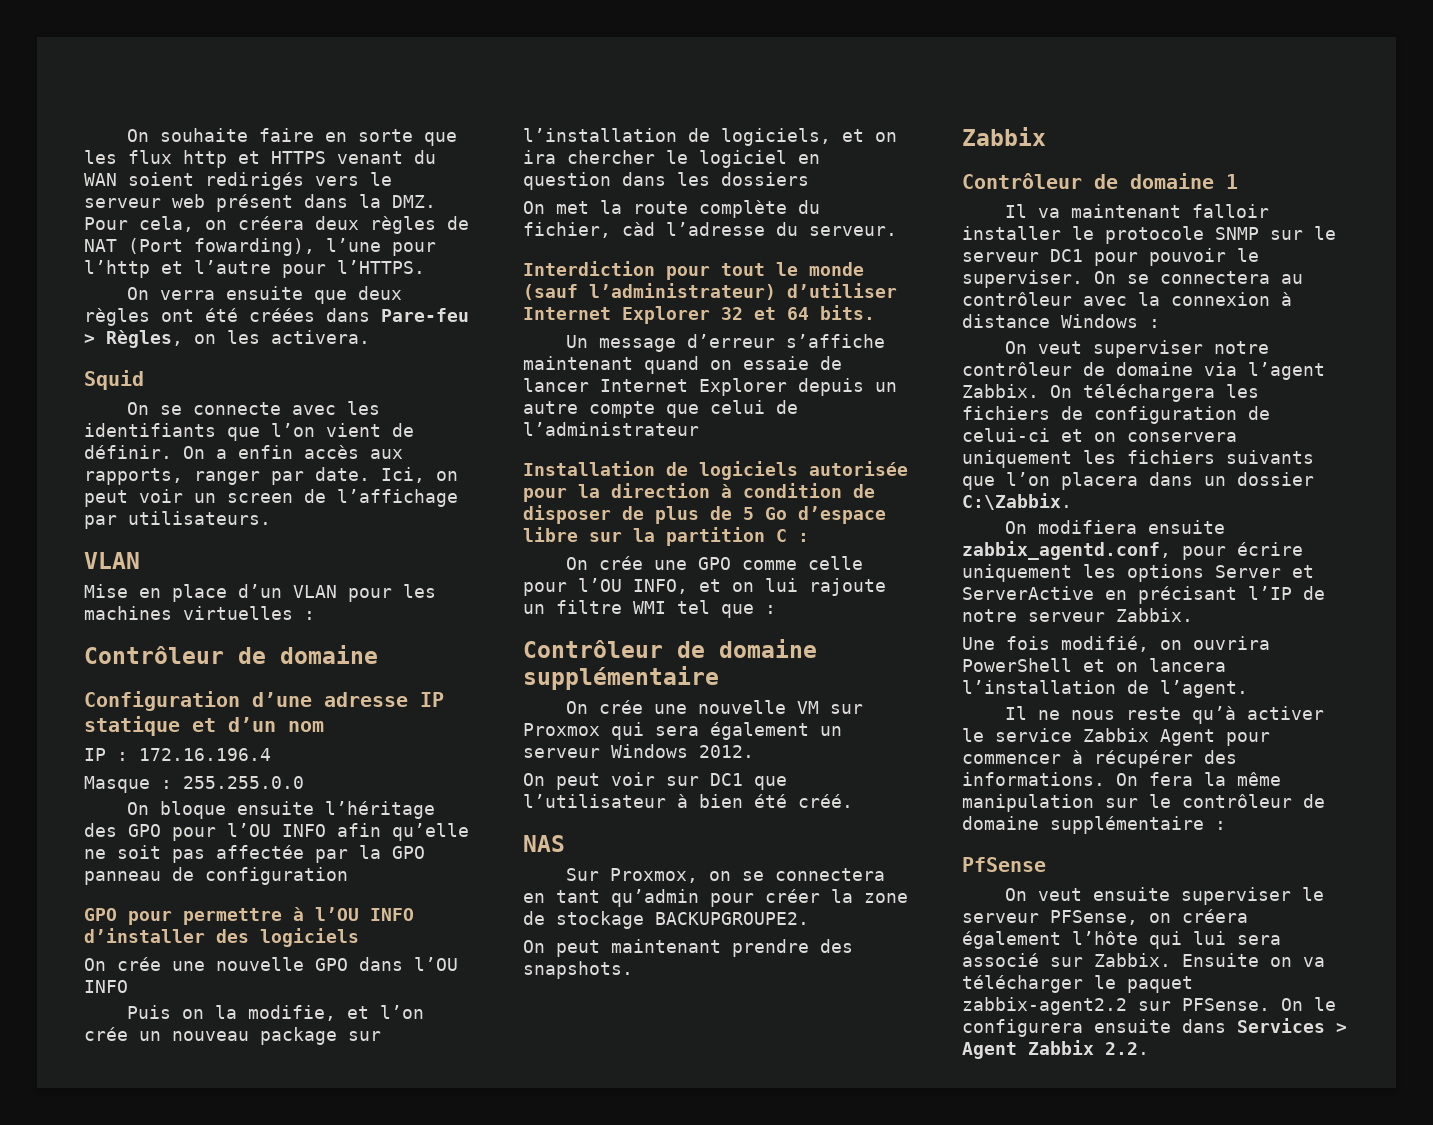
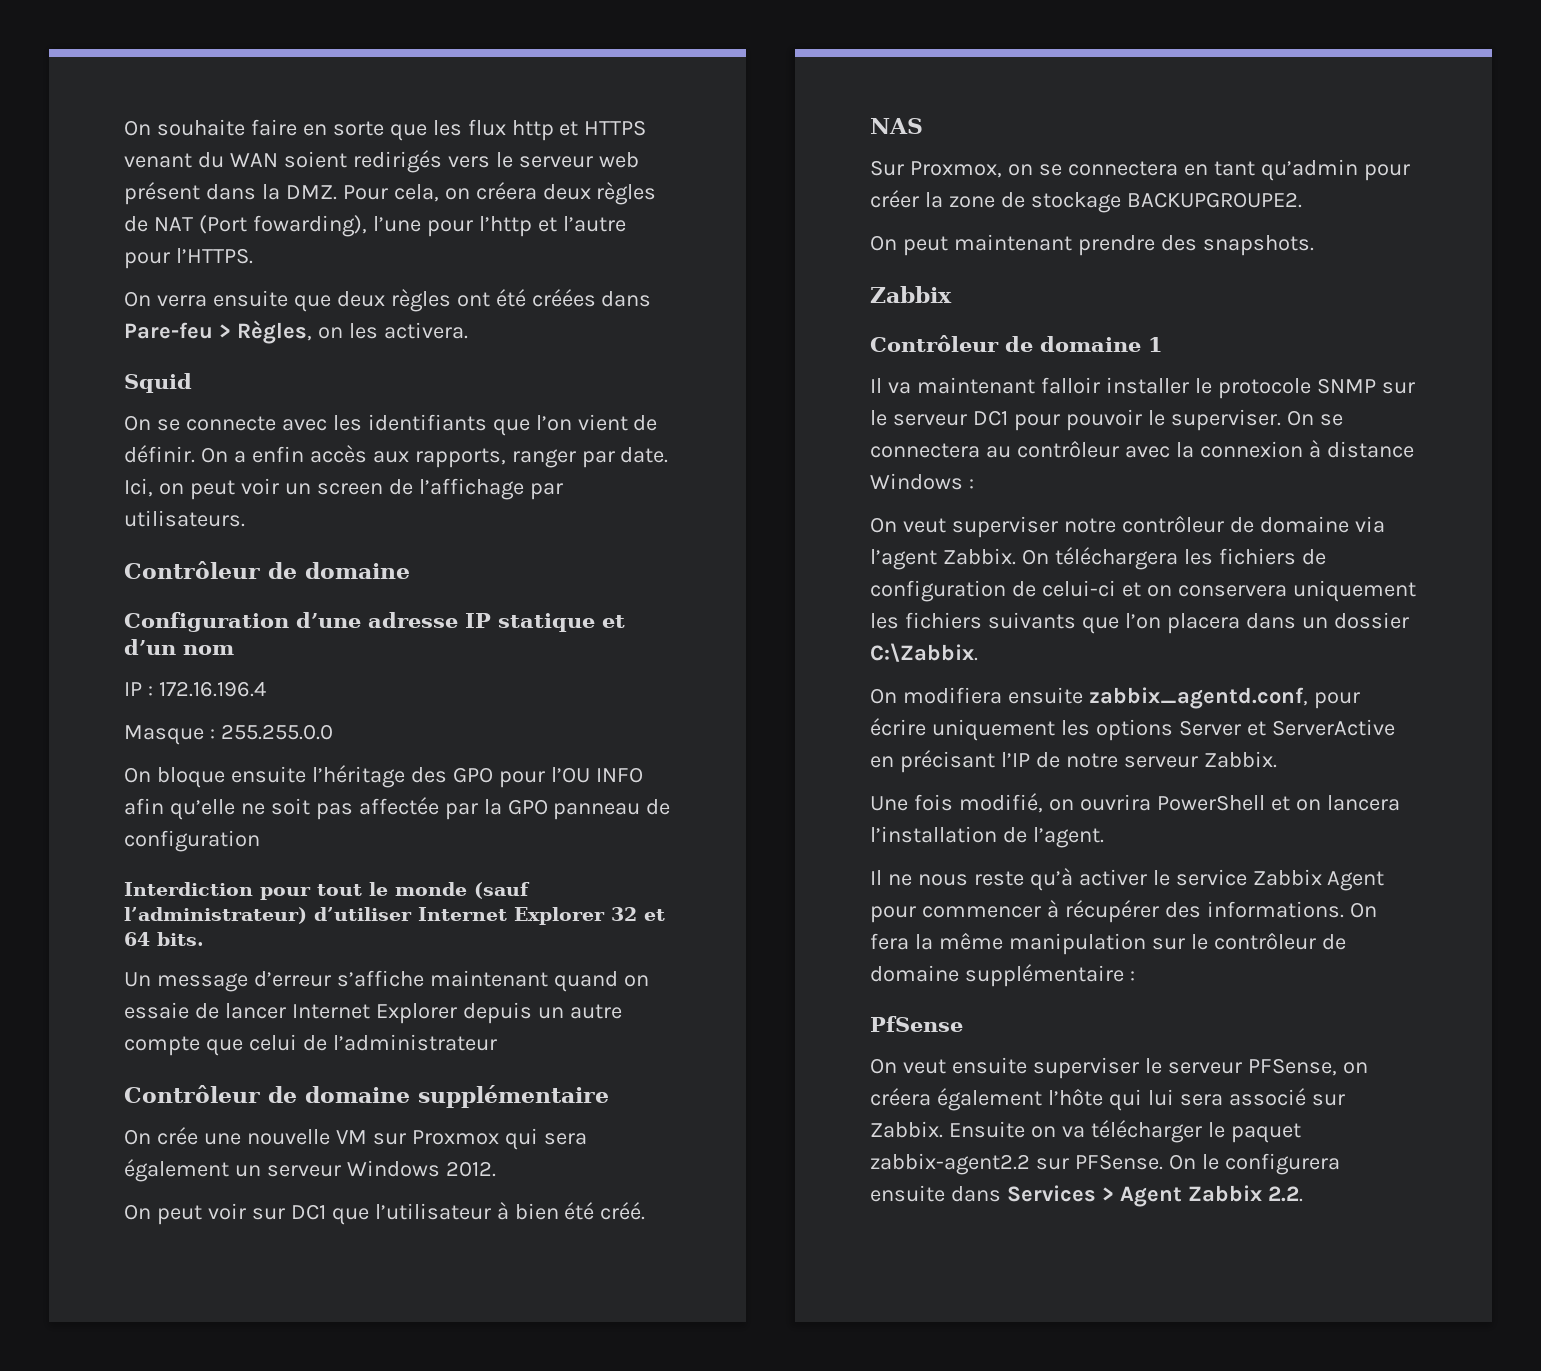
  Ici, on peut voir un screen de l’affichage par utilisateurs.
- VLAN
- Mise en place d’un VLAN pour les machines virtuelles :
- GPO pour permettre à l’OU INFO d’installer des logiciels
- On crée une nouvelle GPO dans l’OU INFO
- Puis on la modifie, et l’on crée un nouveau package sur l’installation de logiciels, et on ira chercher le logiciel en question dans les dossiers
- On met la route complète du fichier, càd l’adresse du serveur.
- Installation de logiciels autorisée pour la direction à condition de disposer de plus de 5 Go d’espace libre sur la partition C :
- On crée une GPO comme celle pour l’OU INFO, et on lui rajoute un filtre WMI tel que :

